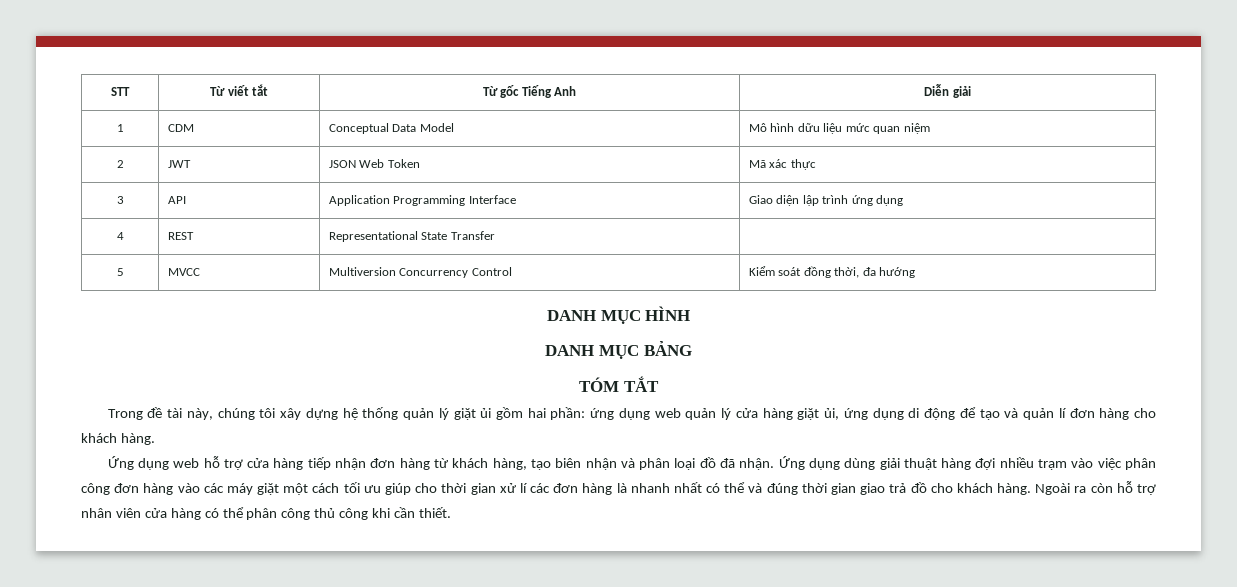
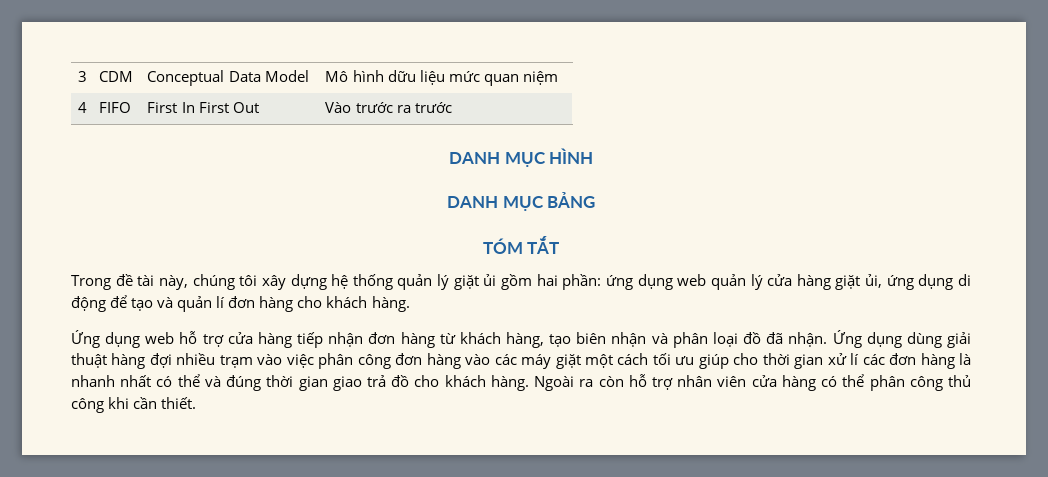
- STT | Từ viết tắt | Từ gốc Tiếng Anh | Diễn giải
- 1 | CDM | Conceptual Data Model | Mô hình dữu liệu mức quan niệm
+ 3 | CDM | Conceptual Data Model | Mô hình dữu liệu mức quan niệm
- 2 | JWT | JSON Web Token | Mã xác thực
- 3 | API | Application Programming Interface | Giao diện lập trình ứng dụng
- 4 | REST | Representational State Transfer |
- 5 | MVCC | Multiversion Concurrency Control | Kiểm soát đồng thời, đa hướng
+ 4 | FIFO | First In First Out | Vào trước ra trước

